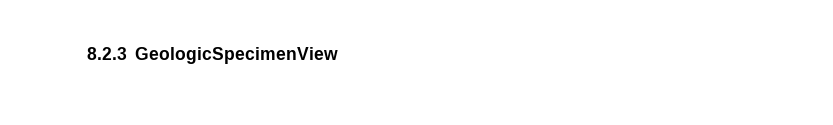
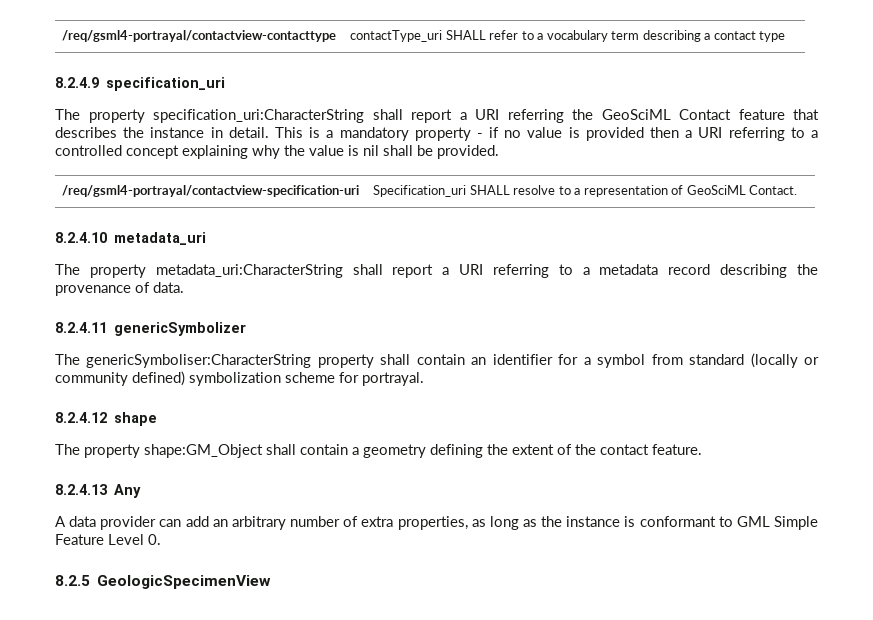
- 8.2.3 GeologicSpecimenView
+ /req/gsml4-portrayal/contactview-contacttype | contactType_uri SHALL refer to a vocabulary term describing a contact type
+ 8.2.4.9 specification_uri
+ The property specification_uri:CharacterString shall report a URI referring the GeoSciML Contact feature that describes the instance in detail. This is a mandatory property - if no value is provided then a URI referring to a controlled concept explaining why the value is nil shall be provided.
+ /req/gsml4-portrayal/contactview-specification-uri | Specification_uri SHALL resolve to a representation of GeoSciML Contact.
+ 8.2.4.10 metadata_uri
+ The property metadata_uri:CharacterString shall report a URI referring to a metadata record describing the provenance of data.
+ 8.2.4.11 genericSymbolizer
+ The genericSymboliser:CharacterString property shall contain an identifier for a symbol from standard (locally or community defined) symbolization scheme for portrayal.
+ 8.2.4.12 shape
+ The property shape:GM_Object shall contain a geometry defining the extent of the contact feature.
+ 8.2.4.13 Any
+ A data provider can add an arbitrary number of extra properties, as long as the instance is conformant to GML Simple Feature Level 0.
+ 8.2.5 GeologicSpecimenView

